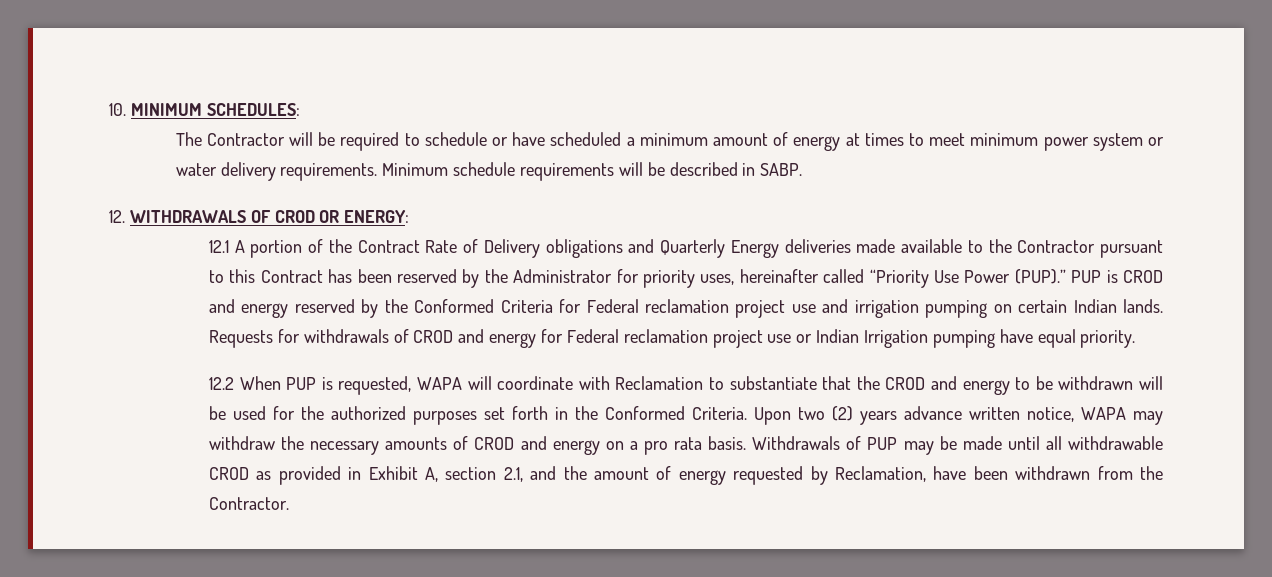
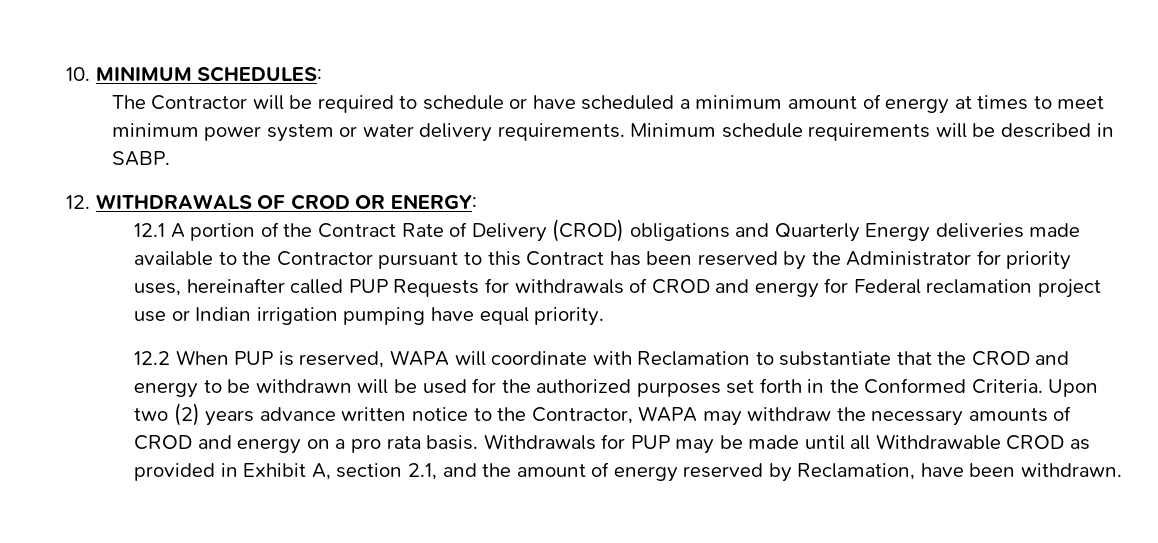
- 12.1 A portion of the Contract Rate of Delivery obligations and Quarterly Energy deliveries made available to the Contractor pursuant to this Contract has been reserved by the Administrator for priority uses, hereinafter called “Priority Use Power (PUP).” PUP is CROD and energy reserved by the Conformed Criteria for Federal reclamation project use and irrigation pumping on certain Indian lands. Requests for withdrawals of CROD and energy for Federal reclamation project use or Indian Irrigation pumping have equal priority.
+ 12.1 A portion of the Contract Rate of Delivery (CROD) obligations and Quarterly Energy deliveries made available to the Contractor pursuant to this Contract has been reserved by the Administrator for priority uses, hereinafter called PUP Requests for withdrawals of CROD and energy for Federal reclamation project use or Indian irrigation pumping have equal priority.
- 12.2 When PUP is requested, WAPA will coordinate with Reclamation to substantiate that the CROD and energy to be withdrawn will be used for the authorized purposes set forth in the Conformed Criteria.
+ 12.2 When PUP is reserved, WAPA will coordinate with Reclamation to substantiate that the CROD and energy to be withdrawn will be used for the authorized purposes set forth in the Conformed Criteria.
- Upon two (2) years advance written notice, WAPA may withdraw the necessary amounts of CROD and energy on a pro rata basis.
+ Upon two (2) years advance written notice to the Contractor, WAPA may withdraw the necessary amounts of CROD and energy on a pro rata basis.
- Withdrawals of PUP may be made until all withdrawable CROD as provided in Exhibit A, section 2.1, and the amount of energy requested by Reclamation, have been withdrawn from the Contractor.
+ Withdrawals for PUP may be made until all Withdrawable CROD as provided in Exhibit A, section 2.1, and the amount of energy reserved by Reclamation, have been withdrawn.

